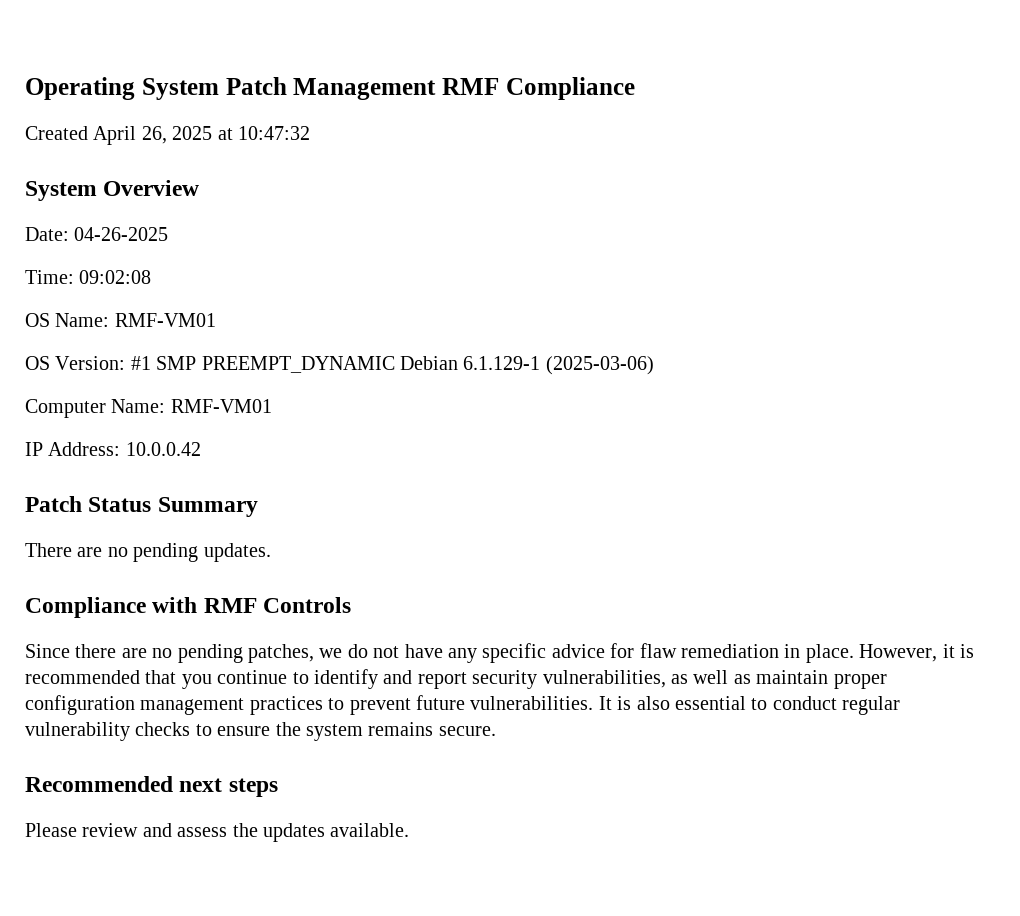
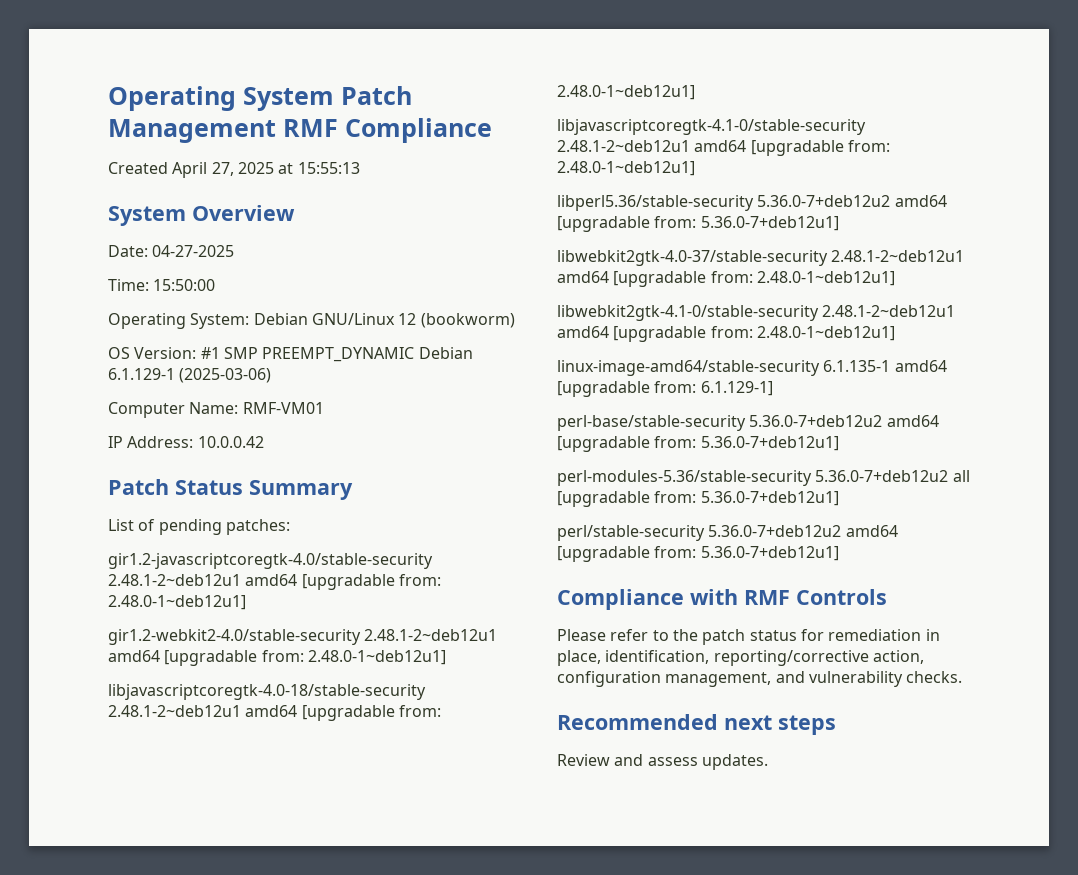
- Created April 26, 2025 at 10:47:32
+ Created April 27, 2025 at 15:55:13
- Date: 04-26-2025
+ Date: 04-27-2025
- Time: 09:02:08
- OS Name: RMF-VM01
+ Time: 15:50:00
+ Operating System: Debian GNU/Linux 12 (bookworm)
- There are no pending updates.
+ List of pending patches:
+ gir1.2-javascriptcoregtk-4.0/stable-security 2.48.1-2~deb12u1 amd64 [upgradable from: 2.48.0-1~deb12u1]
+ gir1.2-webkit2-4.0/stable-security 2.48.1-2~deb12u1 amd64 [upgradable from: 2.48.0-1~deb12u1]
+ libjavascriptcoregtk-4.0-18/stable-security 2.48.1-2~deb12u1 amd64 [upgradable from: 2.48.0-1~deb12u1]
+ libjavascriptcoregtk-4.1-0/stable-security 2.48.1-2~deb12u1 amd64 [upgradable from: 2.48.0-1~deb12u1]
+ libperl5.36/stable-security 5.36.0-7+deb12u2 amd64 [upgradable from: 5.36.0-7+deb12u1]
+ libwebkit2gtk-4.0-37/stable-security 2.48.1-2~deb12u1 amd64 [upgradable from: 2.48.0-1~deb12u1]
+ libwebkit2gtk-4.1-0/stable-security 2.48.1-2~deb12u1 amd64 [upgradable from: 2.48.0-1~deb12u1]
+ linux-image-amd64/stable-security 6.1.135-1 amd64 [upgradable from: 6.1.129-1]
+ perl-base/stable-security 5.36.0-7+deb12u2 amd64 [upgradable from: 5.36.0-7+deb12u1]
+ perl-modules-5.36/stable-security 5.36.0-7+deb12u2 all [upgradable from: 5.36.0-7+deb12u1]
+ perl/stable-security 5.36.0-7+deb12u2 amd64 [upgradable from: 5.36.0-7+deb12u1]
  Compliance with RMF Controls
- Since there are no pending patches, we do not have any specific advice for flaw remediation in place. However, it is recommended that you continue to identify and report security vulnerabilities, as well as maintain proper configuration management practices to prevent future vulnerabilities. It is also essential to conduct regular vulnerability checks to ensure the system remains secure.
+ Please refer to the patch status for remediation in place, identification, reporting/corrective action, configuration management, and vulnerability checks.
  Recommended next steps
- Please review and assess the updates available.
+ Review and assess updates.

